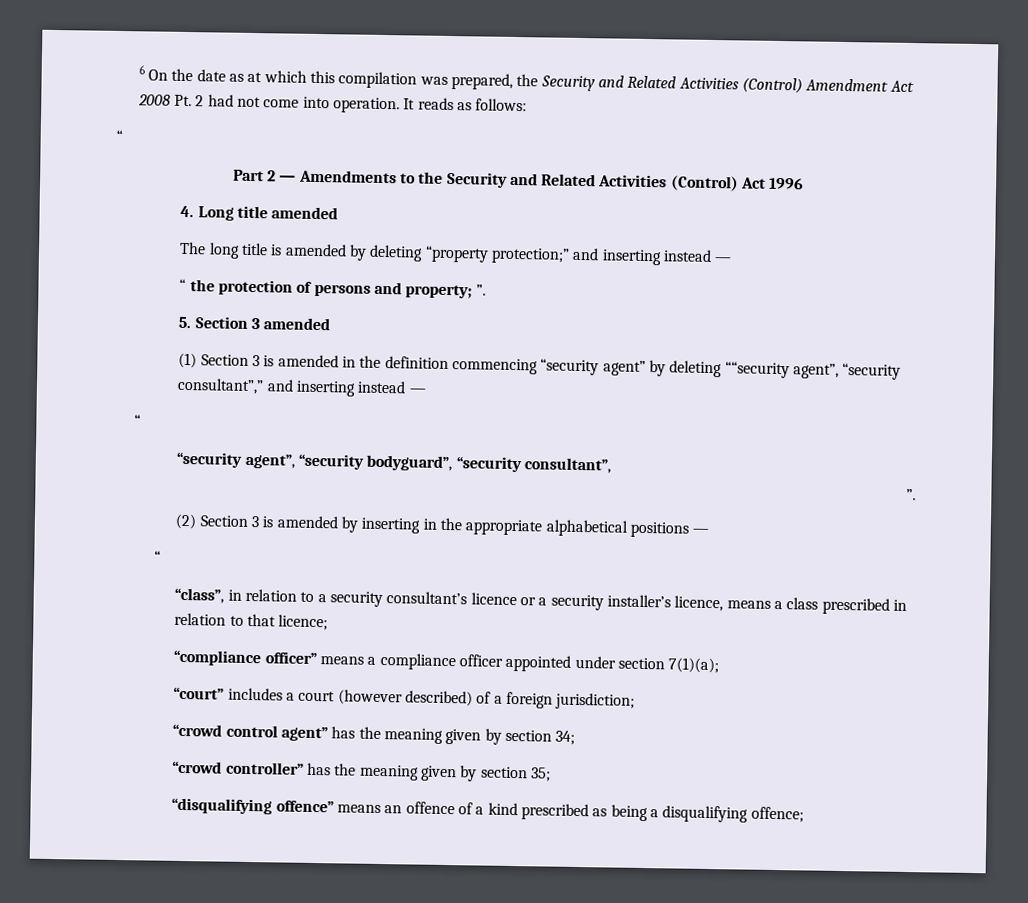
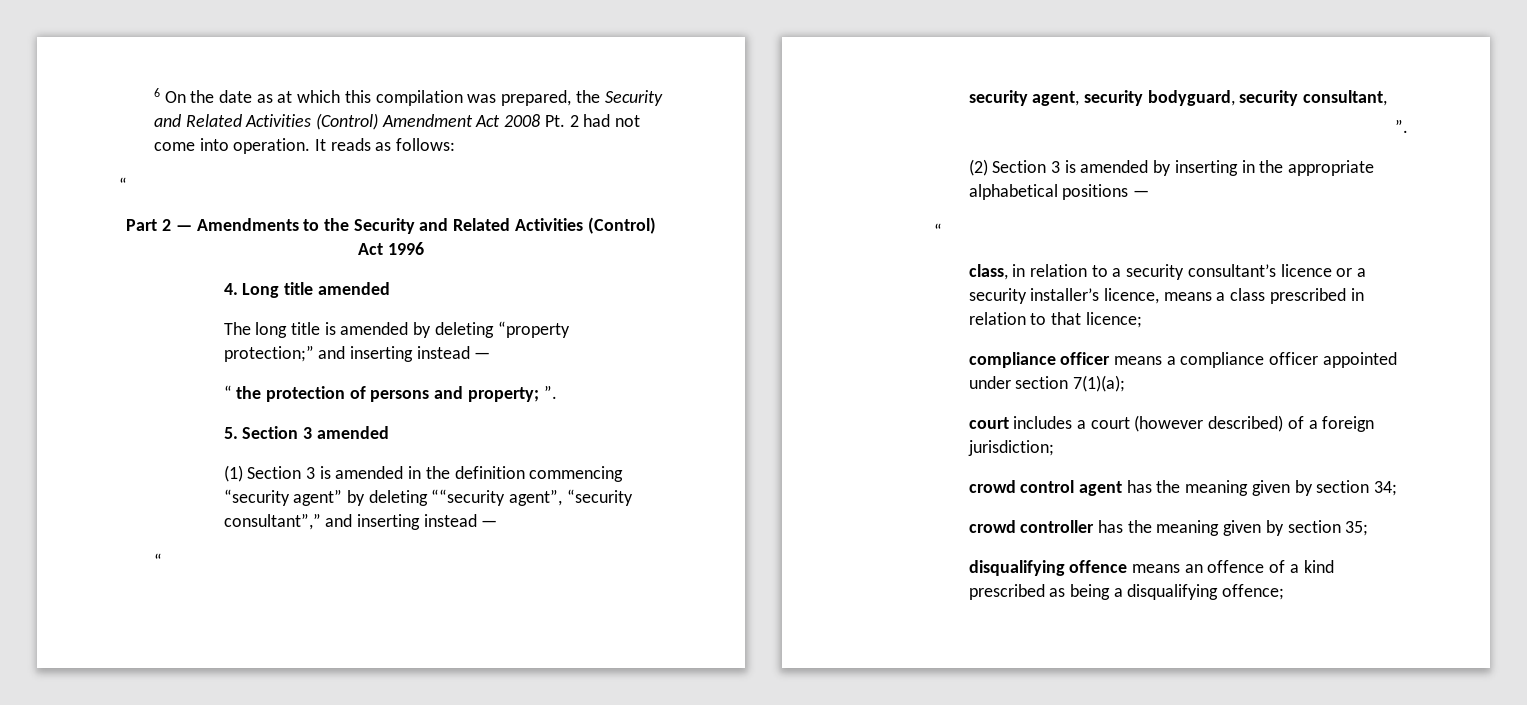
- “security agent”, “security bodyguard”, “security consultant”,
+ security agent, security bodyguard, security consultant,
- “class”, in relation to a security consultant’s licence or a security installer’s licence, means a class prescribed in relation to that licence;
+ class, in relation to a security consultant’s licence or a security installer’s licence, means a class prescribed in relation to that licence;
- “compliance officer” means a compliance officer appointed under section 7(1)(a);
+ compliance officer means a compliance officer appointed under section 7(1)(a);
- “court” includes a court (however described) of a foreign jurisdiction;
+ court includes a court (however described) of a foreign jurisdiction;
- “crowd control agent” has the meaning given by section 34;
+ crowd control agent has the meaning given by section 34;
- “crowd controller” has the meaning given by section 35;
+ crowd controller has the meaning given by section 35;
- “disqualifying offence” means an offence of a kind prescribed as being a disqualifying offence;
+ disqualifying offence means an offence of a kind prescribed as being a disqualifying offence;

